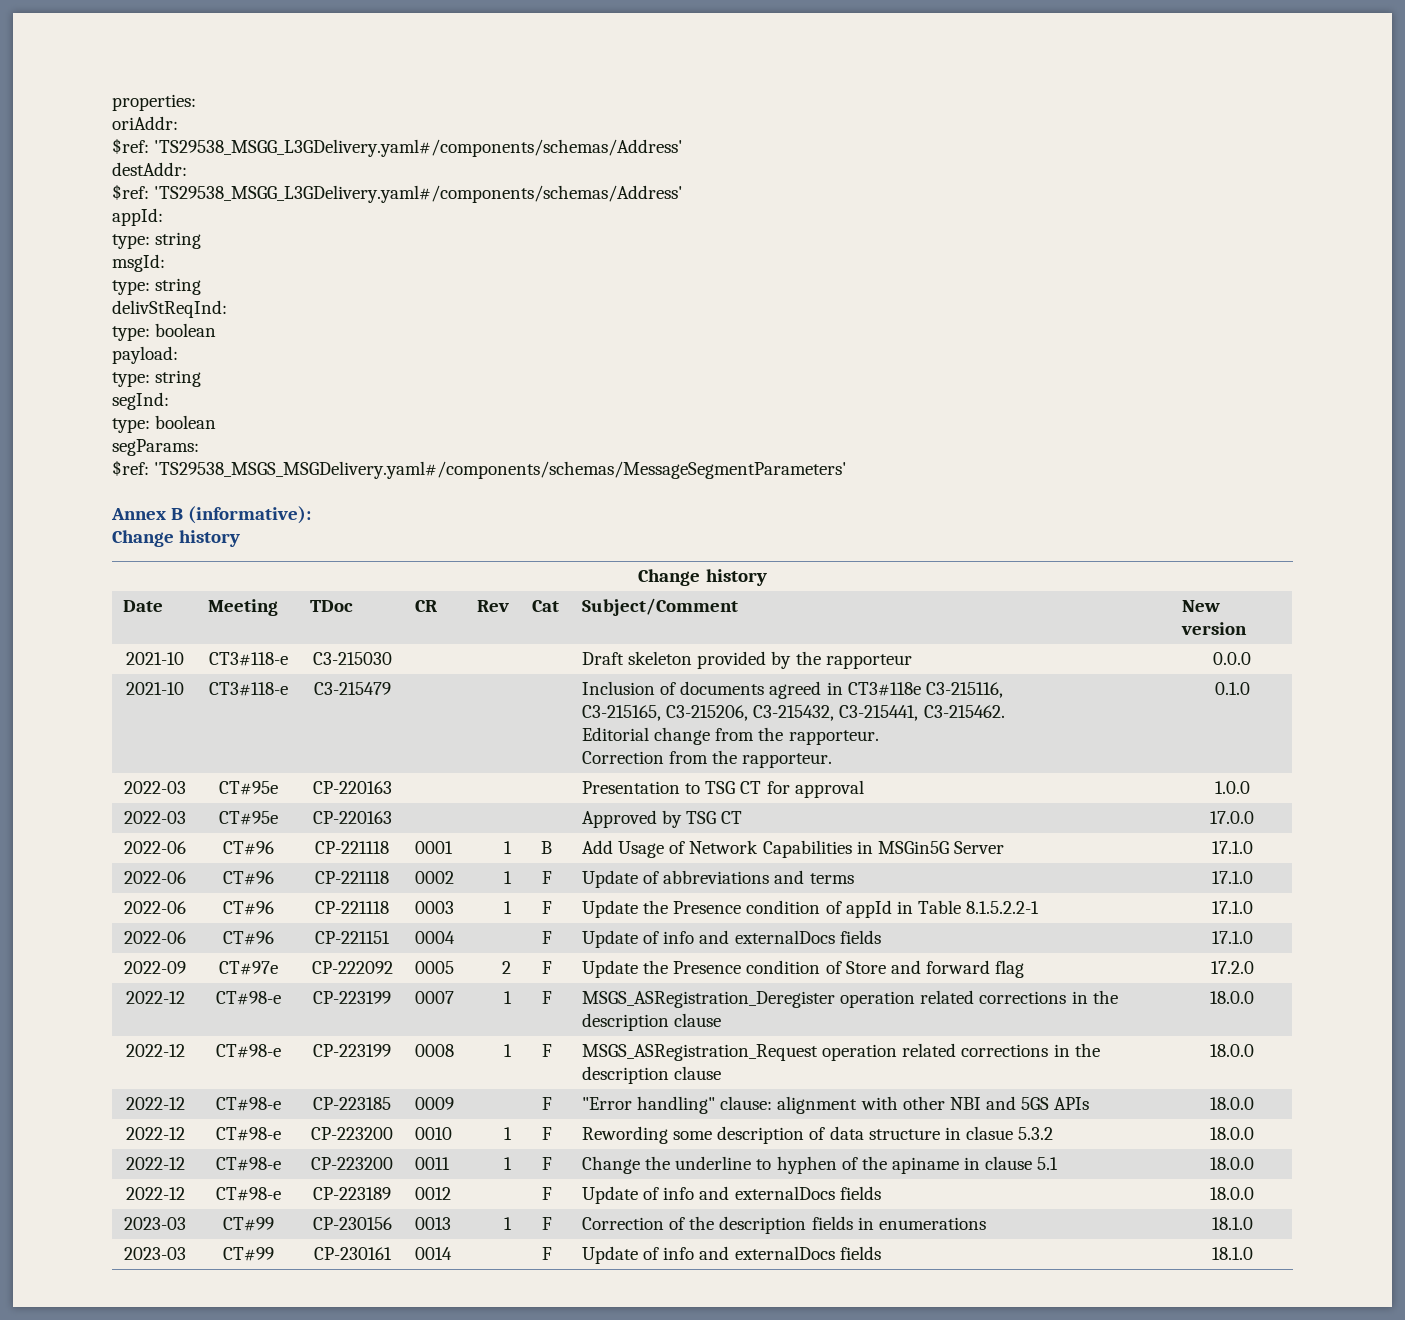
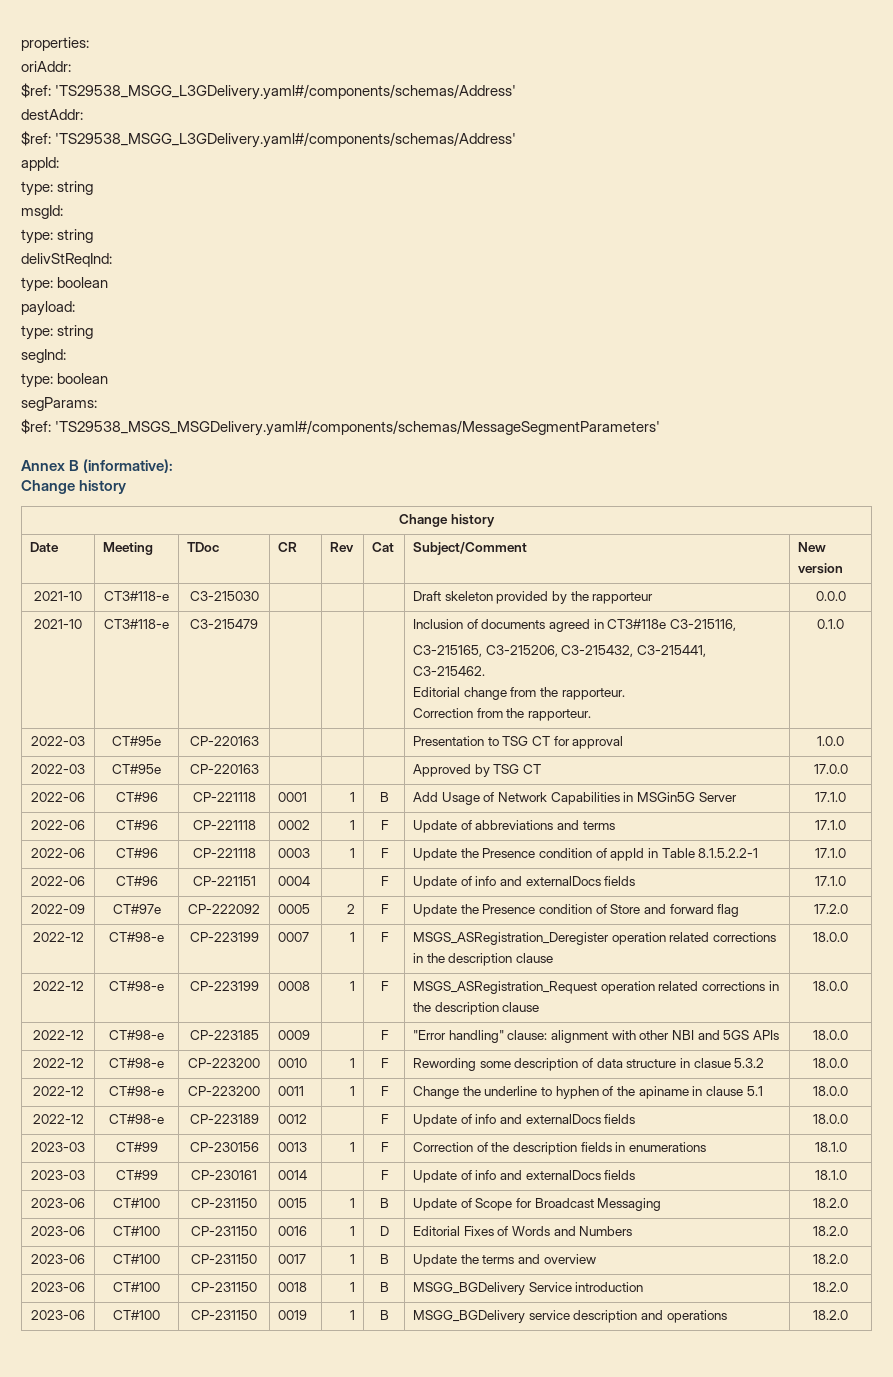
+ 2023-06 | CT#100 | CP-231150 | 0015 | 1 | B | Update of Scope for Broadcast Messaging | 18.2.0
+ 2023-06 | CT#100 | CP-231150 | 0016 | 1 | D | Editorial Fixes of Words and Numbers | 18.2.0
+ 2023-06 | CT#100 | CP-231150 | 0017 | 1 | B | Update the terms and overview | 18.2.0
+ 2023-06 | CT#100 | CP-231150 | 0018 | 1 | B | MSGG_BGDelivery Service introduction | 18.2.0
+ 2023-06 | CT#100 | CP-231150 | 0019 | 1 | B | MSGG_BGDelivery service description and operations | 18.2.0

